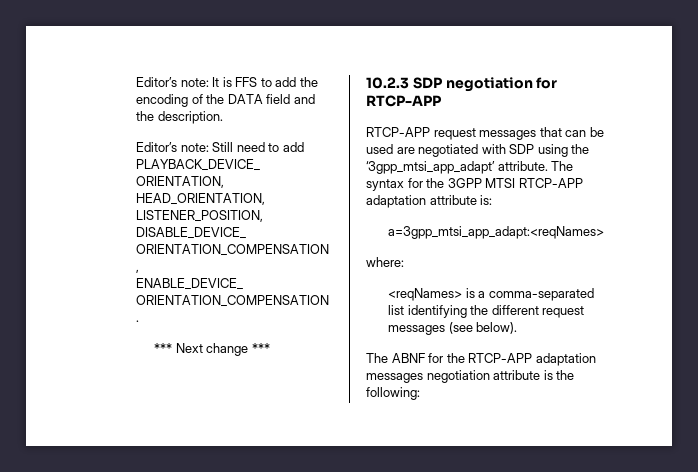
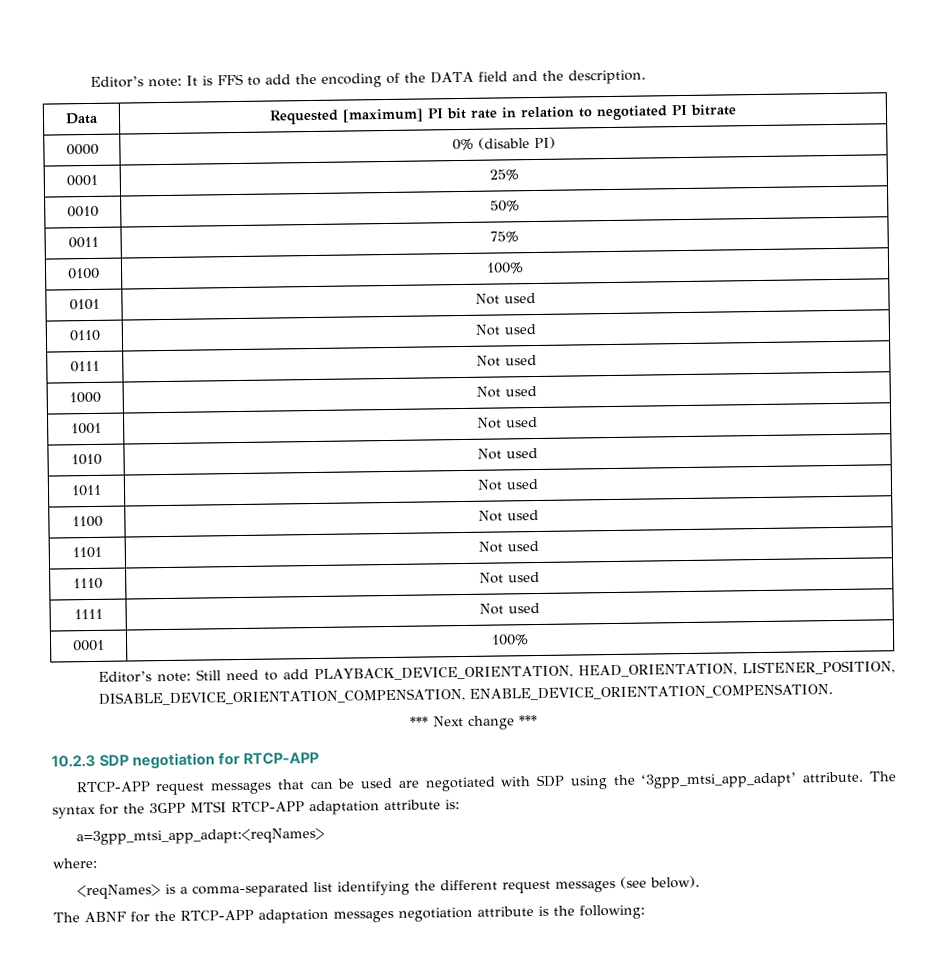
+ Data | Requested [maximum] PI bit rate in relation to negotiated PI bitrate
+ 0000 | 0% (disable PI)
+ 0001 | 25%
+ 0010 | 50%
+ 0011 | 75%
+ 0100 | 100%
+ 0101 | Not used
+ 0110 | Not used
+ 0111 | Not used
+ 1000 | Not used
+ 1001 | Not used
+ 1010 | Not used
+ 1011 | Not used
+ 1100 | Not used
+ 1101 | Not used
+ 1110 | Not used
+ 1111 | Not used
+ 0001 | 100%

